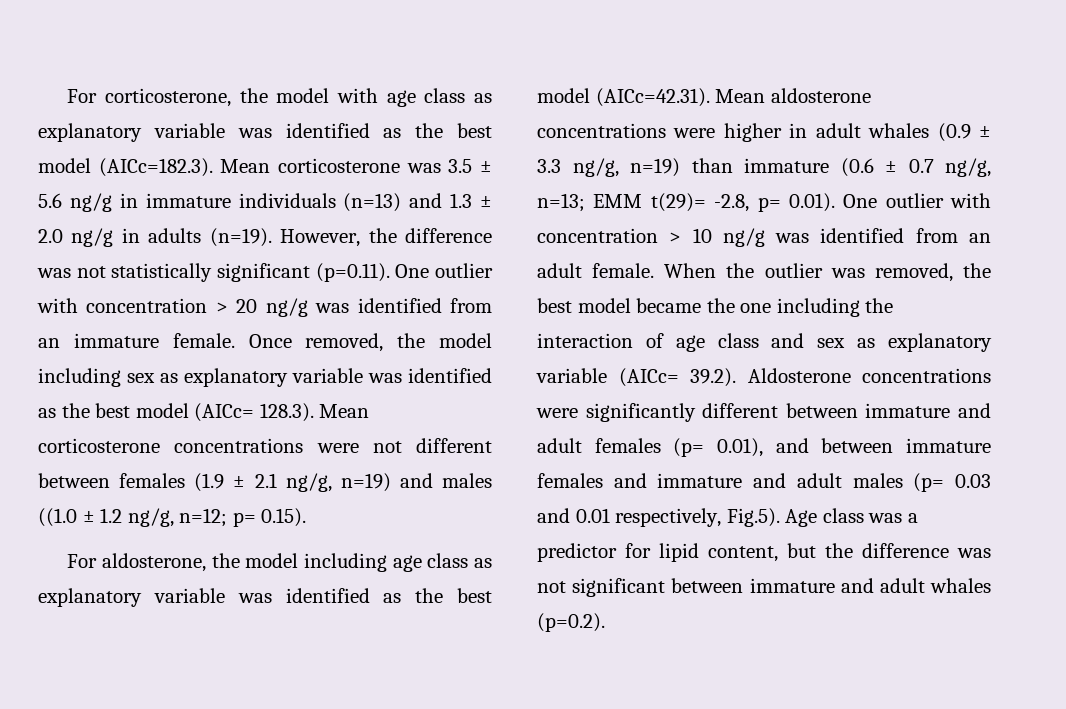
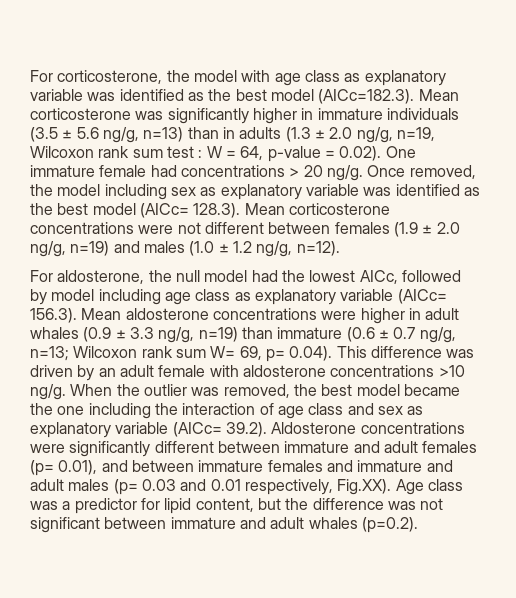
- For corticosterone, the model with age class as explanatory variable was identified as the best model (AICc=182.3). Mean corticosterone was 3.5 ± 5.6 ng/g in immature individuals (n=13) and 1.3 ± 2.0 ng/g in adults (n=19). However, the difference was not statistically significant (p=0.11). One outlier with concentration > 20 ng/g was identified from an immature female.
+ For corticosterone, the model with age class as explanatory variable was identified as the best model (AICc=182.3). Mean corticosterone was significantly higher in immature individuals (3.5 ± 5.6 ng/g, n=13) than in adults (1.3 ± 2.0 ng/g, n=19, Wilcoxon rank sum test : W = 64, p-value = 0.02). One immature female had concentrations > 20 ng/g.
- Once removed, the model including sex as explanatory variable was identified as the best model (AICc= 128.3). Mean corticosterone concentrations were not different between females (1.9 ± 2.1 ng/g, n=19) and males ((1.0 ± 1.2 ng/g, n=12; p= 0.15).
+ Once removed, the model including sex as explanatory variable was identified as the best model (AICc= 128.3). Mean corticosterone concentrations were not different between females (1.9 ± 2.0 ng/g, n=19) and males (1.0 ± 1.2 ng/g, n=12).
- For aldosterone, the model including age class as explanatory variable was identified as the best model (AICc=42.31). Mean aldosterone concentrations were higher in adult whales (0.9 ± 3.3 ng/g, n=19) than immature (0.6 ± 0.7 ng/g, n=13; EMM t(29)= -2.8, p= 0.01). One outlier with concentration > 10 ng/g was identified from an adult female.
+ For aldosterone, the null model had the lowest AICc, followed by model including age class as explanatory variable (AICc= 156.3). Mean aldosterone concentrations were higher in adult whales (0.9 ± 3.3 ng/g, n=19) than immature (0.6 ± 0.7 ng/g, n=13; Wilcoxon rank sum W= 69, p= 0.04). This difference was driven by an adult female with aldosterone concentrations >10 ng/g.
- When the outlier was removed, the best model became the one including the interaction of age class and sex as explanatory variable (AICc= 39.2). Aldosterone concentrations were significantly different between immature and adult females (p= 0.01), and between immature females and immature and adult males (p= 0.03 and 0.01 respectively, Fig.5). Age class was a predictor for lipid content, but the difference was not significant between immature and adult whales (p=0.2).
+ When the outlier was removed, the best model became the one including the interaction of age class and sex as explanatory variable (AICc= 39.2). Aldosterone concentrations were significantly different between immature and adult females (p= 0.01), and between immature females and immature and adult males (p= 0.03 and 0.01 respectively, Fig.XX). Age class was a predictor for lipid content, but the difference was not significant between immature and adult whales (p=0.2).

